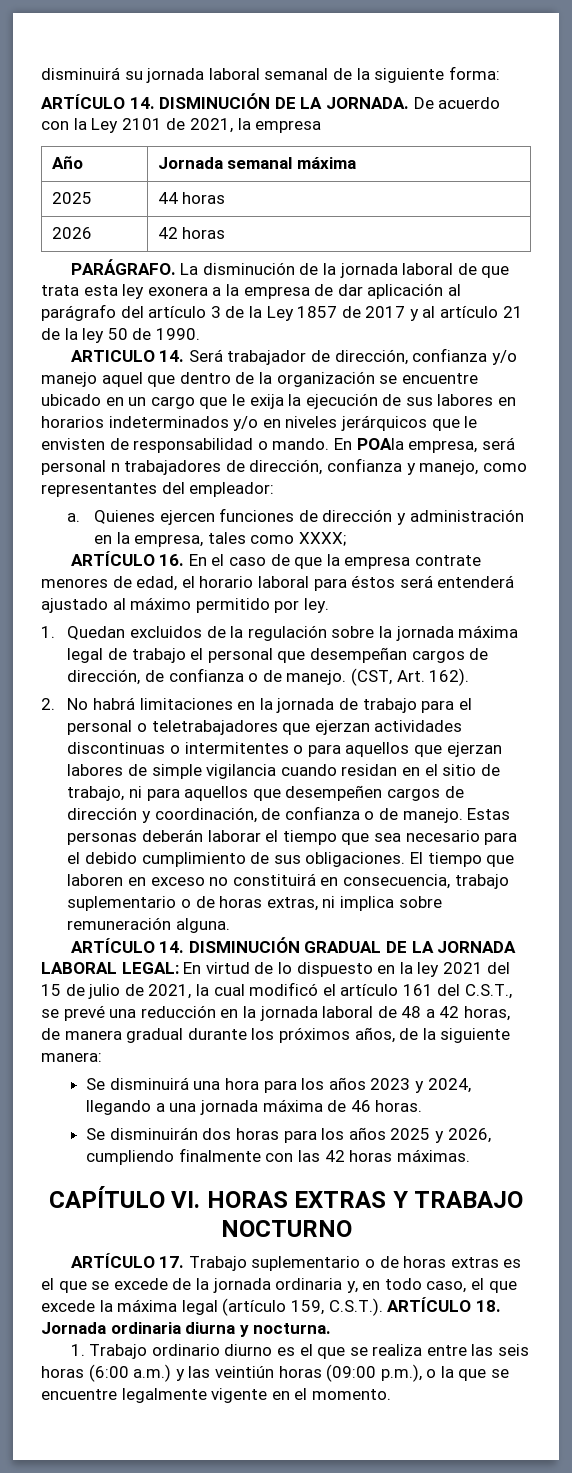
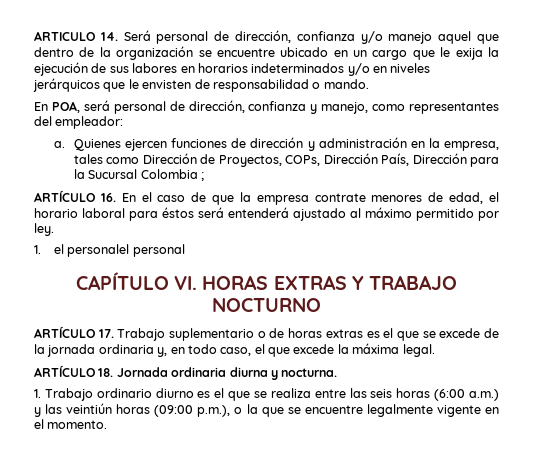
- disminuirá su jornada laboral semanal de la siguiente forma:
- ARTÍCULO 14. DISMINUCIÓN DE LA JORNADA. De acuerdo con la Ley 2101 de 2021, la empresa
- Año | Jornada semanal máxima
- 2025 | 44 horas
- 2026 | 42 horas
- PARÁGRAFO. La disminución de la jornada laboral de que trata esta ley exonera a la empresa de dar aplicación al parágrafo del artículo 3 de la Ley 1857 de 2017 y al artículo 21 de la ley 50 de 1990.
- ARTICULO 14. Será trabajador de dirección, confianza y/o manejo aquel que dentro de la organización se encuentre ubicado en un cargo que le exija la ejecución de sus labores en horarios indeterminados y/o en niveles jerárquicos que le envisten de responsabilidad o mando. En POAla empresa, será personal n trabajadores de dirección, confianza y manejo, como representantes del empleador:
+ ARTICULO 14. Será personal de dirección, confianza y/o manejo aquel que dentro de la organización se encuentre ubicado en un cargo que le exija la ejecución de sus labores en horarios indeterminados y/o en niveles jerárquicos que le envisten de responsabilidad o mando.
+ En POA, será personal de dirección, confianza y manejo, como representantes del empleador:
- Quienes ejercen funciones de dirección y administración en la empresa, tales como XXXX;
+ Quienes ejercen funciones de dirección y administración en la empresa, tales como Dirección de Proyectos, COPs, Dirección País, Dirección para la Sucursal Colombia ;
- 1. Quedan excluidos de la regulación sobre la jornada máxima legal de trabajo el personal que desempeñan cargos de dirección, de confianza o de manejo. (CST, Art. 162).
- 2. No habrá limitaciones en la jornada de trabajo para el personal o teletrabajadores que ejerzan actividades discontinuas o intermitentes o para aquellos que ejerzan labores de simple vigilancia cuando residan en el sitio de trabajo, ni para aquellos que desempeñen cargos de dirección y coordinación, de confianza o de manejo. Estas personas deberán laborar el tiempo que sea necesario para el debido cumplimiento de sus obligaciones. El tiempo que laboren en exceso no constituirá en consecuencia, trabajo suplementario o de horas extras, ni implica sobre remuneración alguna.
- ARTÍCULO 14. DISMINUCIÓN GRADUAL DE LA JORNADA LABORAL LEGAL: En virtud de lo dispuesto en la ley 2021 del 15 de julio de 2021, la cual modificó el artículo 161 del C.S.T., se prevé una reducción en la jornada laboral de 48 a 42 horas, de manera gradual durante los próximos años, de la siguiente manera:
- Se disminuirá una hora para los años 2023 y 2024, llegando a una jornada máxima de 46 horas.
- Se disminuirán dos horas para los años 2025 y 2026, cumpliendo finalmente con las 42 horas máximas.
+ 1. el personalel personal
- ARTÍCULO 17. Trabajo suplementario o de horas extras es el que se excede de la jornada ordinaria y, en todo caso, el que excede la máxima legal (artículo 159, C.S.T.). ARTÍCULO 18. Jornada ordinaria diurna y nocturna.
+ ARTÍCULO 17. Trabajo suplementario o de horas extras es el que se excede de la jornada ordinaria y, en todo caso, el que excede la máxima legal.
+ ARTÍCULO 18. Jornada ordinaria diurna y nocturna.

